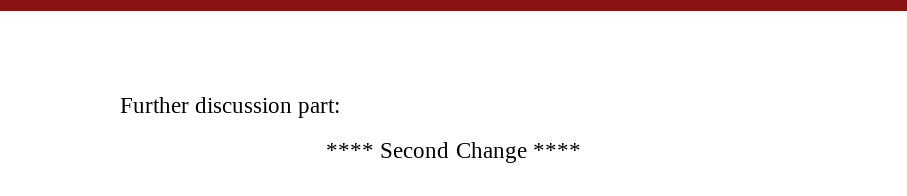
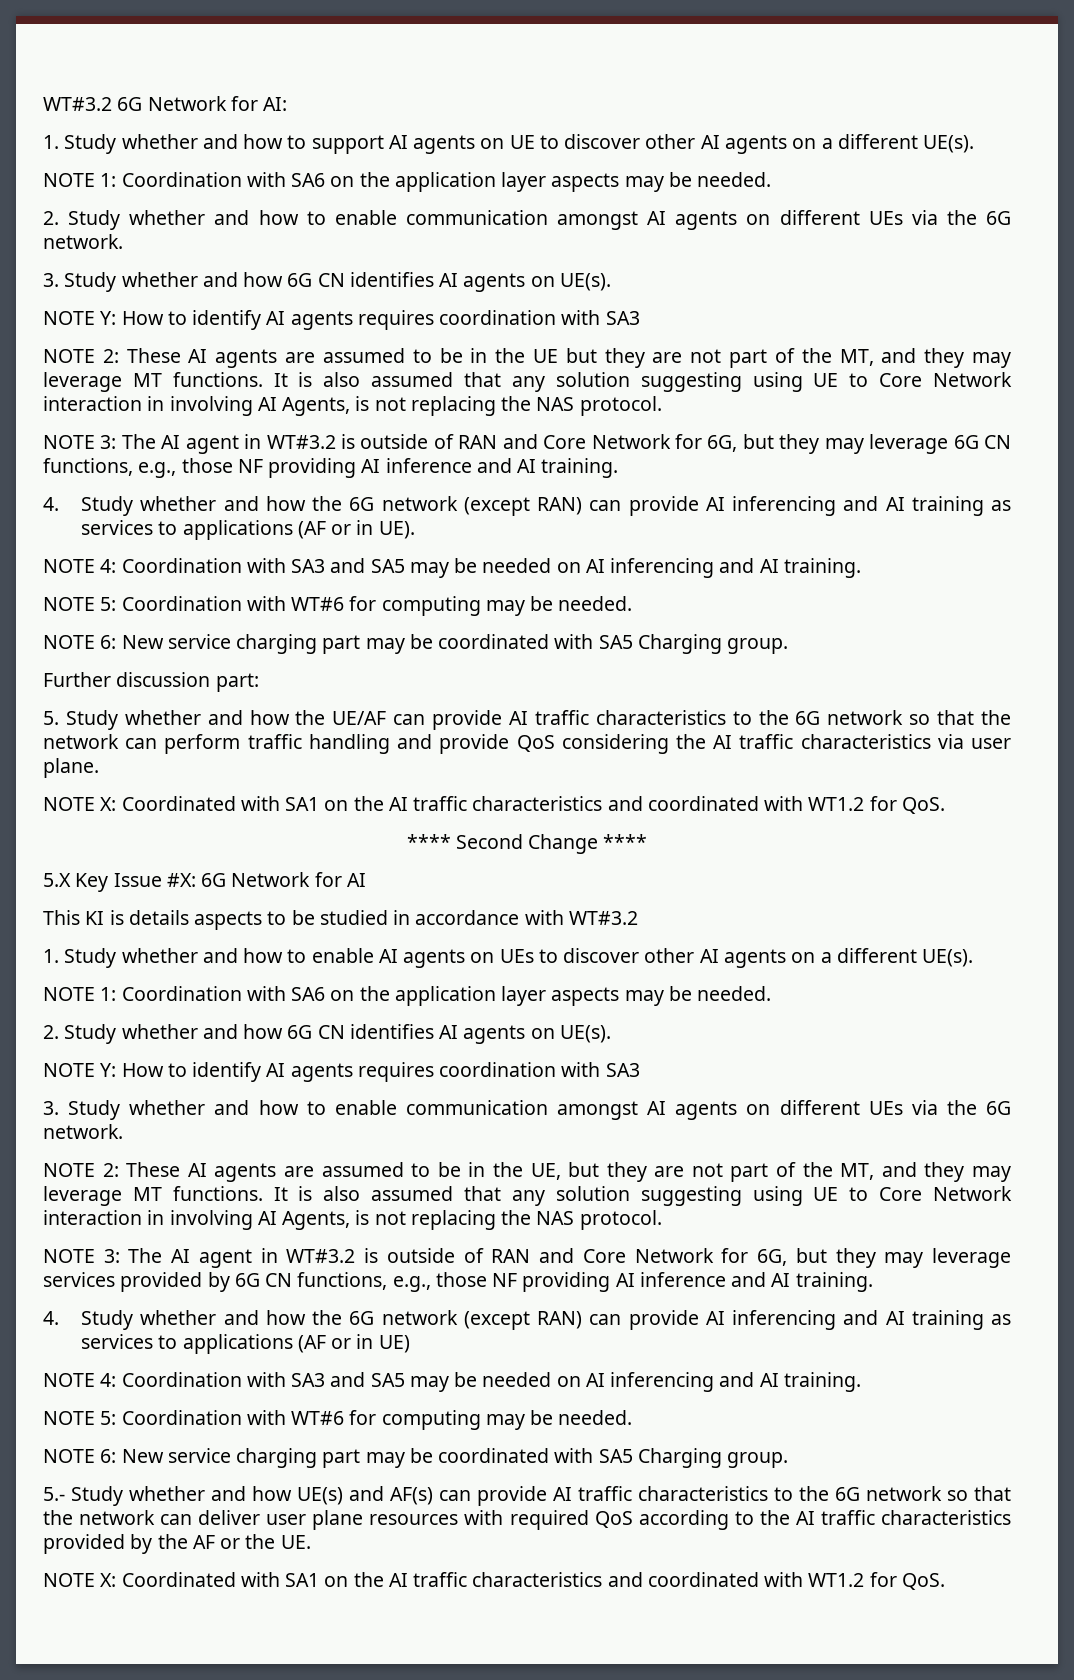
+ WT#3.2 6G Network for AI:
+ 1. Study whether and how to support AI agents on UE to discover other AI agents on a different UE(s).
+ NOTE 1: Coordination with SA6 on the application layer aspects may be needed.
+ 2. Study whether and how to enable communication amongst AI agents on different UEs via the 6G network.
+ 3. Study whether and how 6G CN identifies AI agents on UE(s).
+ NOTE Y: How to identify AI agents requires coordination with SA3
+ NOTE 2: These AI agents are assumed to be in the UE but they are not part of the MT, and they may leverage MT functions. It is also assumed that any solution suggesting using UE to Core Network interaction in involving AI Agents, is not replacing the NAS protocol.
+ NOTE 3: The AI agent in WT#3.2 is outside of RAN and Core Network for 6G, but they may leverage 6G CN functions, e.g., those NF providing AI inference and AI training.
+ 4. Study whether and how the 6G network (except RAN) can provide AI inferencing and AI training as services to applications (AF or in UE).
+ NOTE 4: Coordination with SA3 and SA5 may be needed on AI inferencing and AI training.
+ NOTE 5: Coordination with WT#6 for computing may be needed.
+ NOTE 6: New service charging part may be coordinated with SA5 Charging group.
  Further discussion part:
+ 5. Study whether and how the UE/AF can provide AI traffic characteristics to the 6G network so that the network can perform traffic handling and provide QoS considering the AI traffic characteristics via user plane.
+ NOTE X: Coordinated with SA1 on the AI traffic characteristics and coordinated with WT1.2 for QoS.
  **** Second Change ****
+ 5.X Key Issue #X: 6G Network for AI
+ This KI is details aspects to be studied in accordance with WT#3.2
+ 1. Study whether and how to enable AI agents on UEs to discover other AI agents on a different UE(s).
+ NOTE 1: Coordination with SA6 on the application layer aspects may be needed.
+ 2. Study whether and how 6G CN identifies AI agents on UE(s).
+ NOTE Y: How to identify AI agents requires coordination with SA3
+ 3. Study whether and how to enable communication amongst AI agents on different UEs via the 6G network.
+ NOTE 2: These AI agents are assumed to be in the UE, but they are not part of the MT, and they may leverage MT functions. It is also assumed that any solution suggesting using UE to Core Network interaction in involving AI Agents, is not replacing the NAS protocol.
+ NOTE 3: The AI agent in WT#3.2 is outside of RAN and Core Network for 6G, but they may leverage services provided by 6G CN functions, e.g., those NF providing AI inference and AI training.
+ 4. Study whether and how the 6G network (except RAN) can provide AI inferencing and AI training as services to applications (AF or in UE)
+ NOTE 4: Coordination with SA3 and SA5 may be needed on AI inferencing and AI training.
+ NOTE 5: Coordination with WT#6 for computing may be needed.
+ NOTE 6: New service charging part may be coordinated with SA5 Charging group.
+ 5.- Study whether and how UE(s) and AF(s) can provide AI traffic characteristics to the 6G network so that the network can deliver user plane resources with required QoS according to the AI traffic characteristics provided by the AF or the UE.
+ NOTE X: Coordinated with SA1 on the AI traffic characteristics and coordinated with WT1.2 for QoS.

